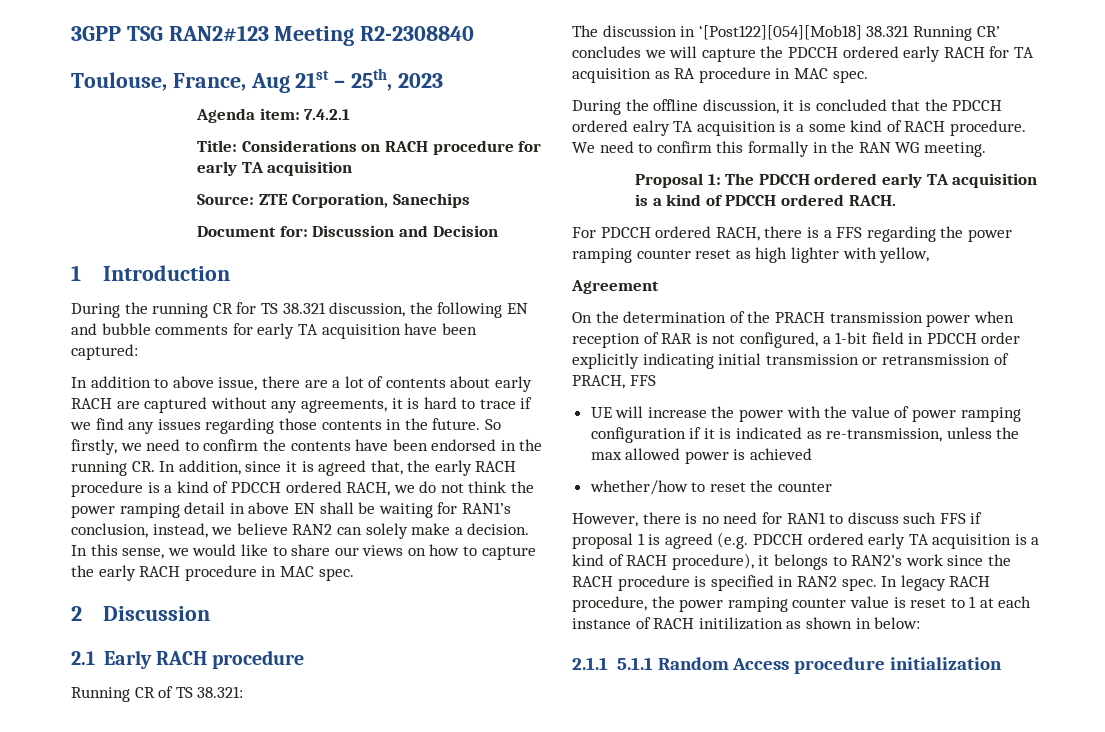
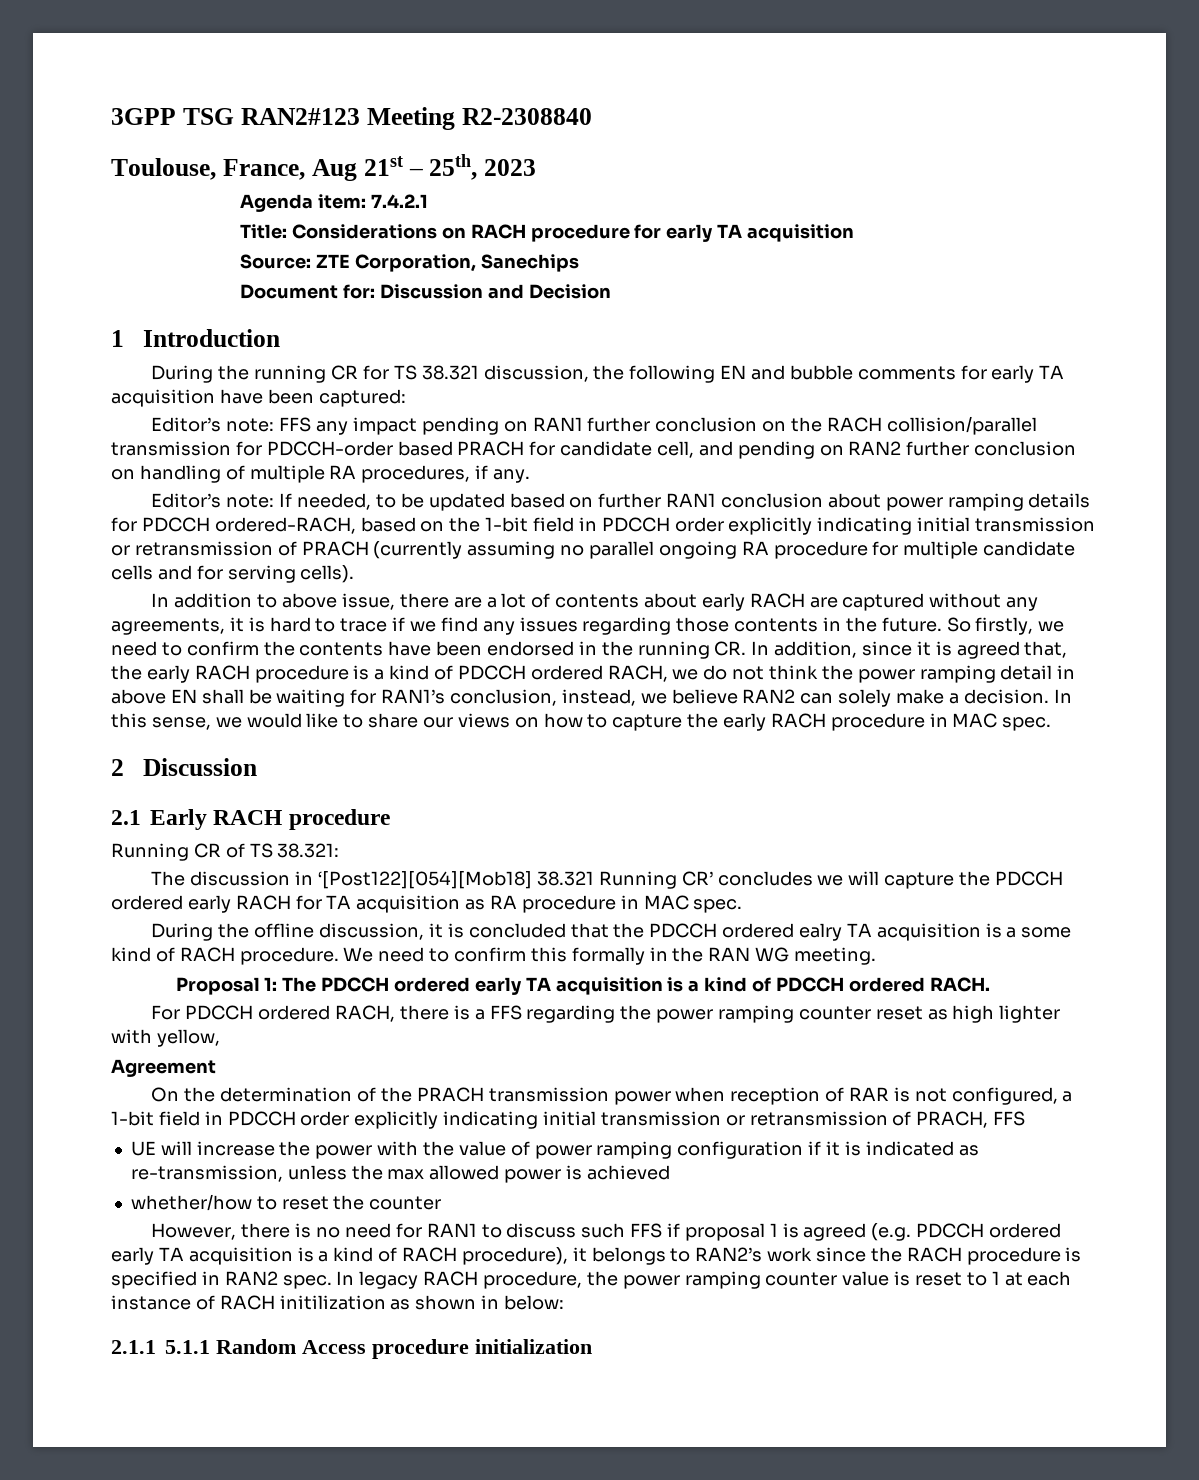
+ Editor’s note: FFS any impact pending on RAN1 further conclusion on the RACH collision/parallel transmission for PDCCH-order based PRACH for candidate cell, and pending on RAN2 further conclusion on handling of multiple RA procedures, if any.
+ Editor’s note: If needed, to be updated based on further RAN1 conclusion about power ramping details for PDCCH ordered-RACH, based on the 1-bit field in PDCCH order explicitly indicating initial transmission or retransmission of PRACH (currently assuming no parallel ongoing RA procedure for multiple candidate cells and for serving cells).

